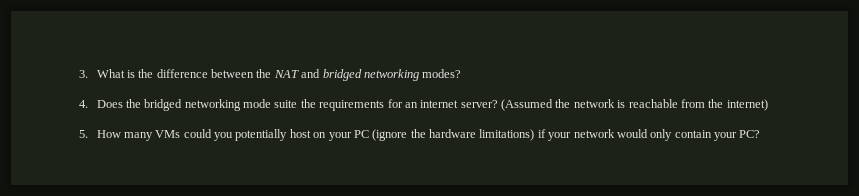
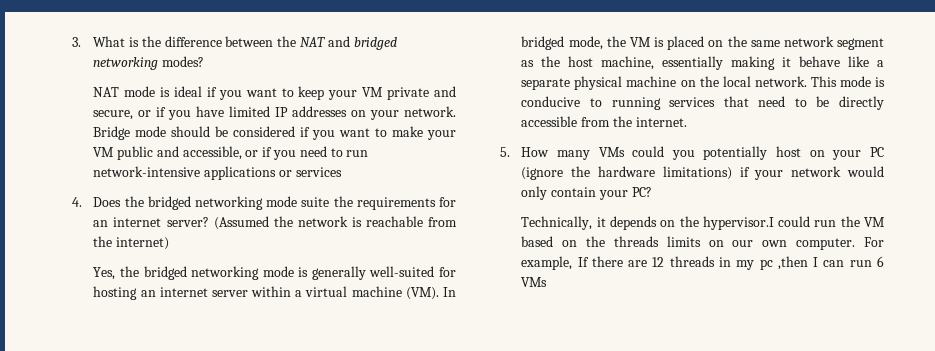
+ NAT mode is ideal if you want to keep your VM private and secure, or if you have limited IP addresses on your network. Bridge mode should be considered if you want to make your VM public and accessible, or if you need to run network-intensive applications or services
+ Yes, the bridged networking mode is generally well-suited for hosting an internet server within a virtual machine (VM). In bridged mode, the VM is placed on the same network segment as the host machine, essentially making it behave like a separate physical machine on the local network. This mode is conducive to running services that need to be directly accessible from the internet.
+ Technically, it depends on the hypervisor.I could run the VM based on the threads limits on our own computer. For example, If there are 12 threads in my pc ,then I can run 6 VMs

